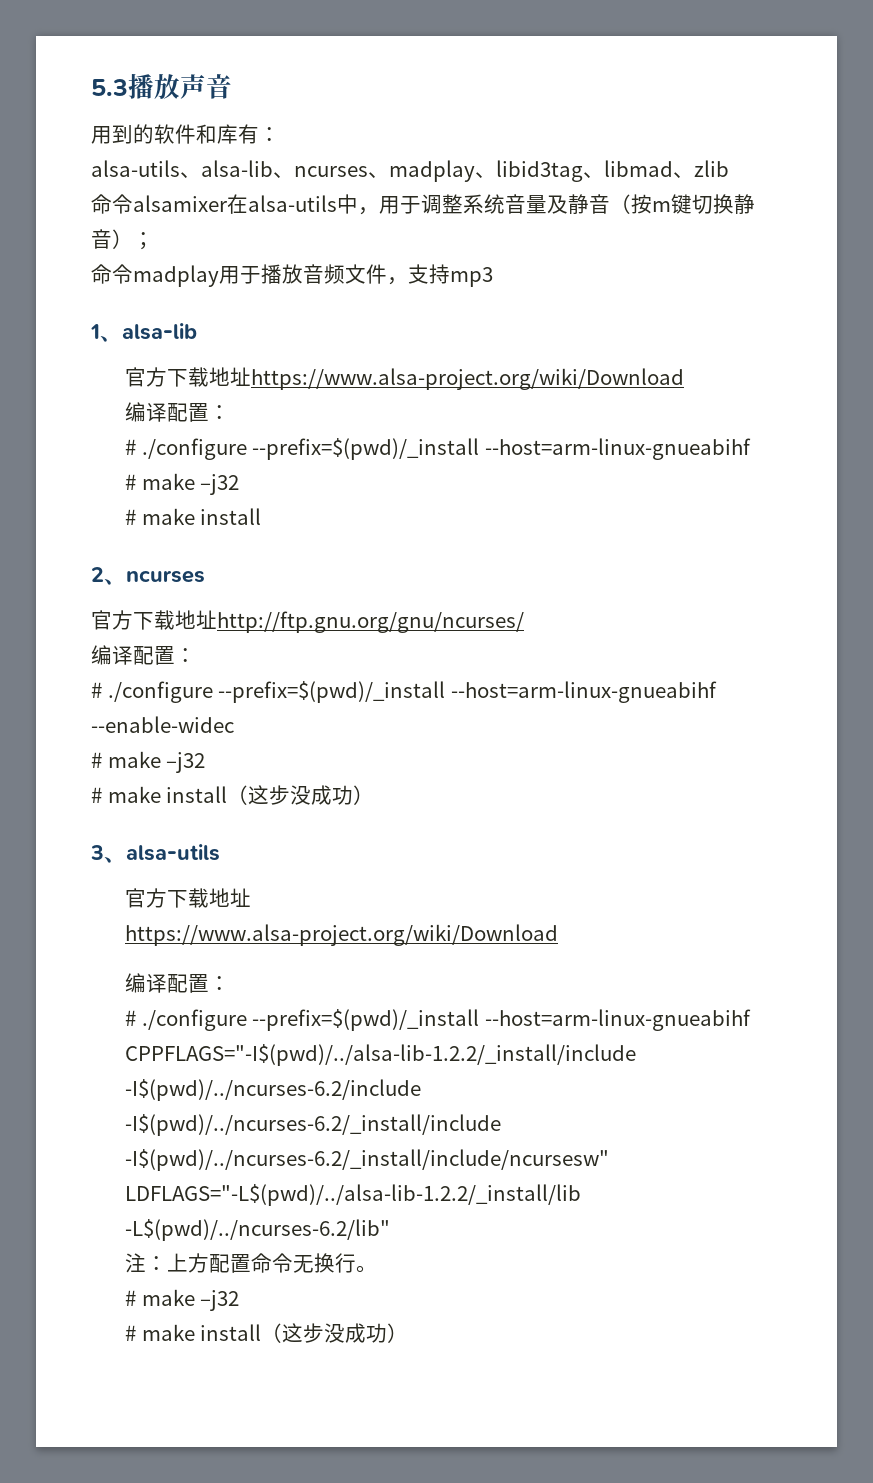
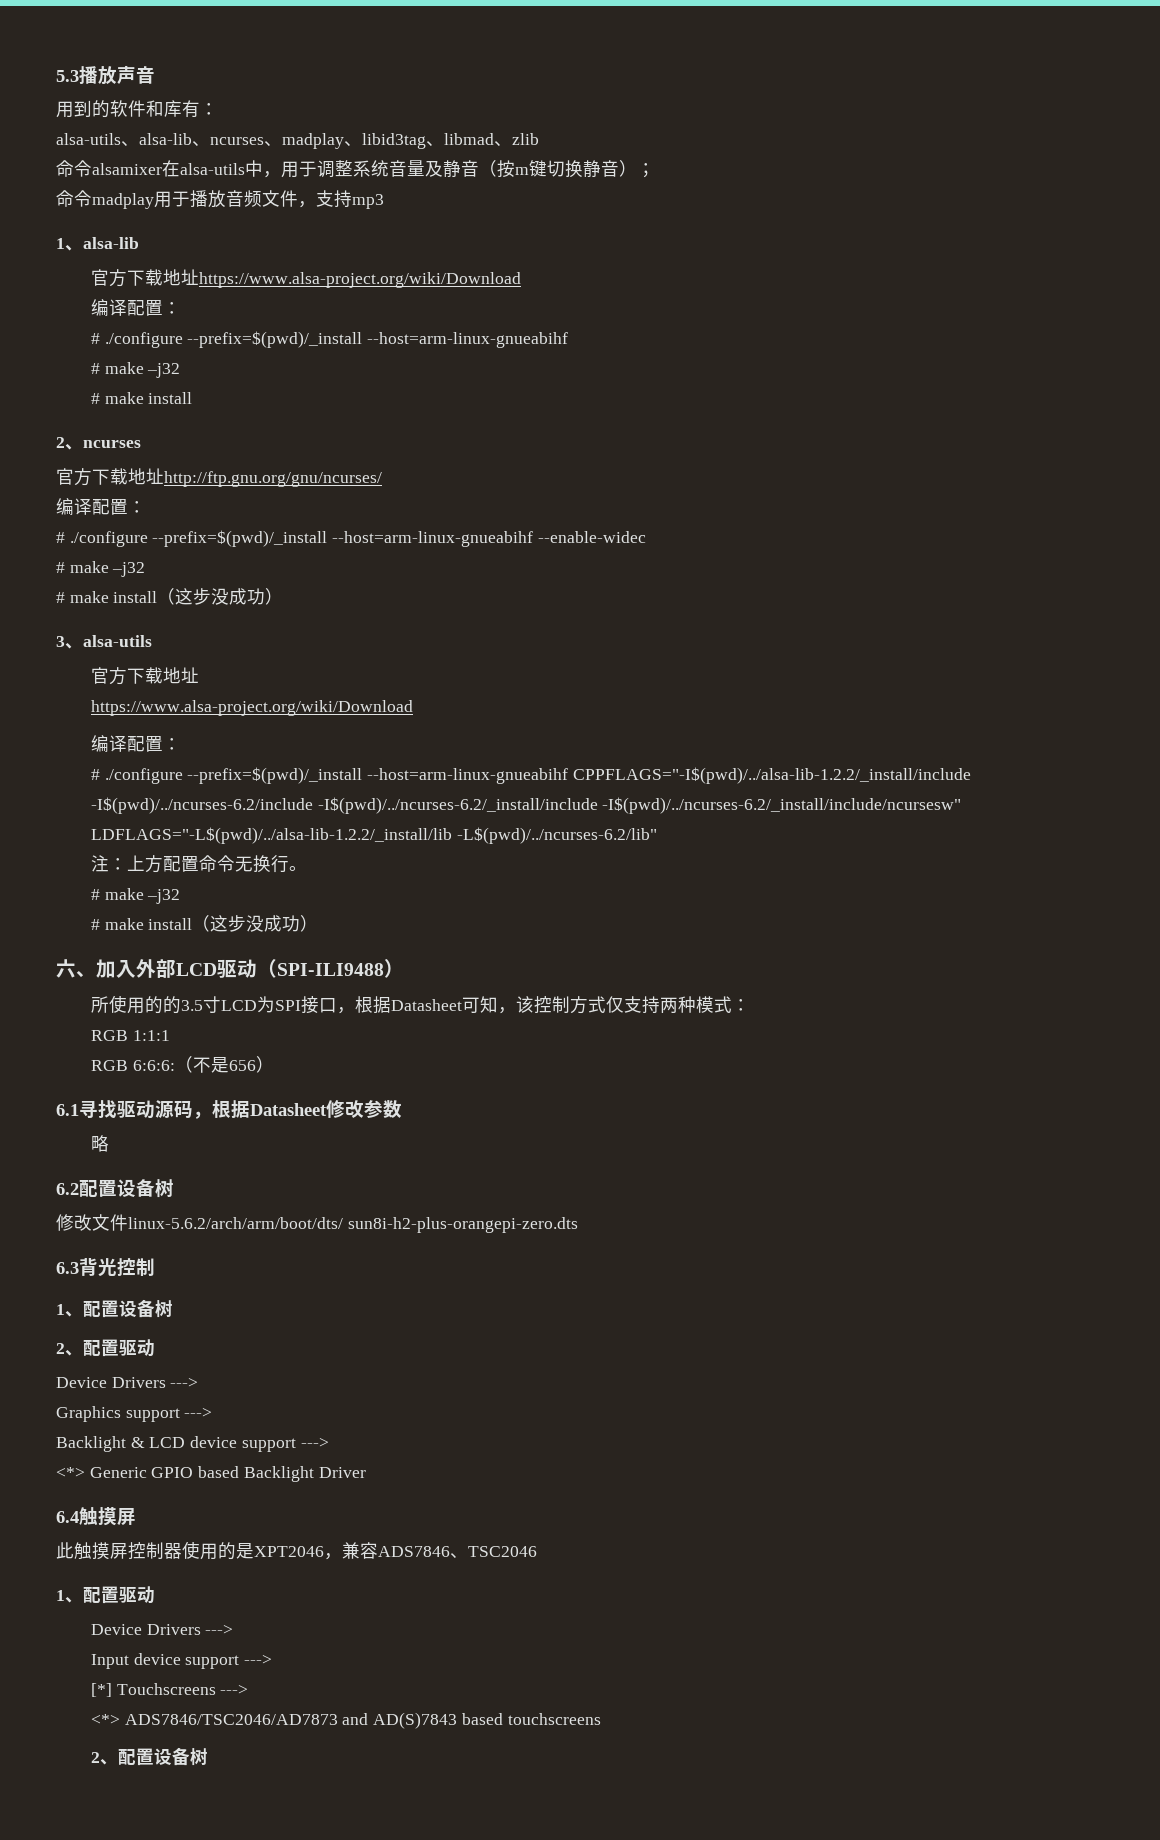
+ 六、加入外部LCD驱动（SPI-ILI9488）
+ 所使用的的3.5寸LCD为SPI接口，根据Datasheet可知，该控制方式仅支持两种模式：
+ RGB 1:1:1
+ RGB 6:6:6:（不是656）
+ 6.1寻找驱动源码，根据Datasheet修改参数
+ 略
+ 6.2配置设备树
+ 修改文件linux-5.6.2/arch/arm/boot/dts/ sun8i-h2-plus-orangepi-zero.dts
+ 6.3背光控制
+ 1、配置设备树
+ 2、配置驱动
+ Device Drivers --->
+ Graphics support --->
+ Backlight & LCD device support --->
+ <*> Generic GPIO based Backlight Driver
+ 6.4触摸屏
+ 此触摸屏控制器使用的是XPT2046，兼容ADS7846、TSC2046
+ 1、配置驱动
+ Device Drivers --->
+ Input device support --->
+ [*] Touchscreens --->
+ <*> ADS7846/TSC2046/AD7873 and AD(S)7843 based touchscreens
+ 2、配置设备树

